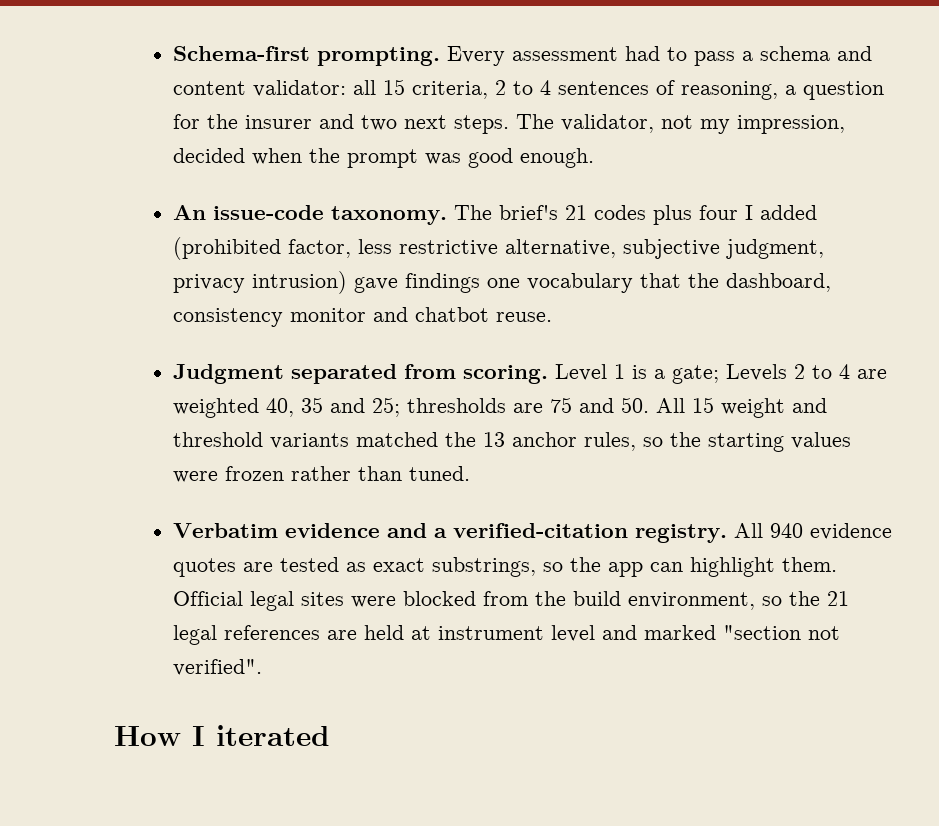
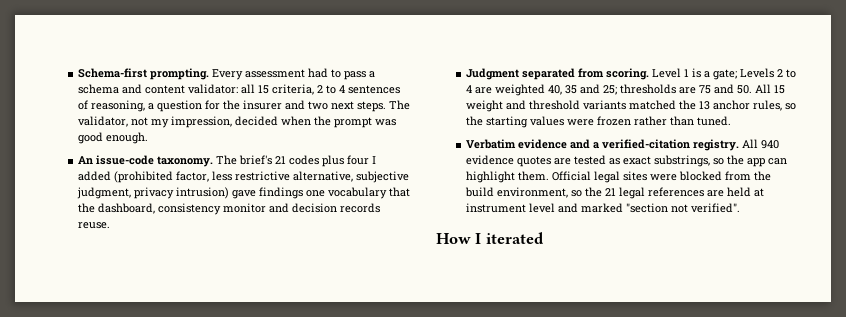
- The brief's 21 codes plus four I added (prohibited factor, less restrictive alternative, subjective judgment, privacy intrusion) gave findings one vocabulary that the dashboard, consistency monitor and chatbot reuse.
+ The brief's 21 codes plus four I added (prohibited factor, less restrictive alternative, subjective judgment, privacy intrusion) gave findings one vocabulary that the dashboard, consistency monitor and decision records reuse.

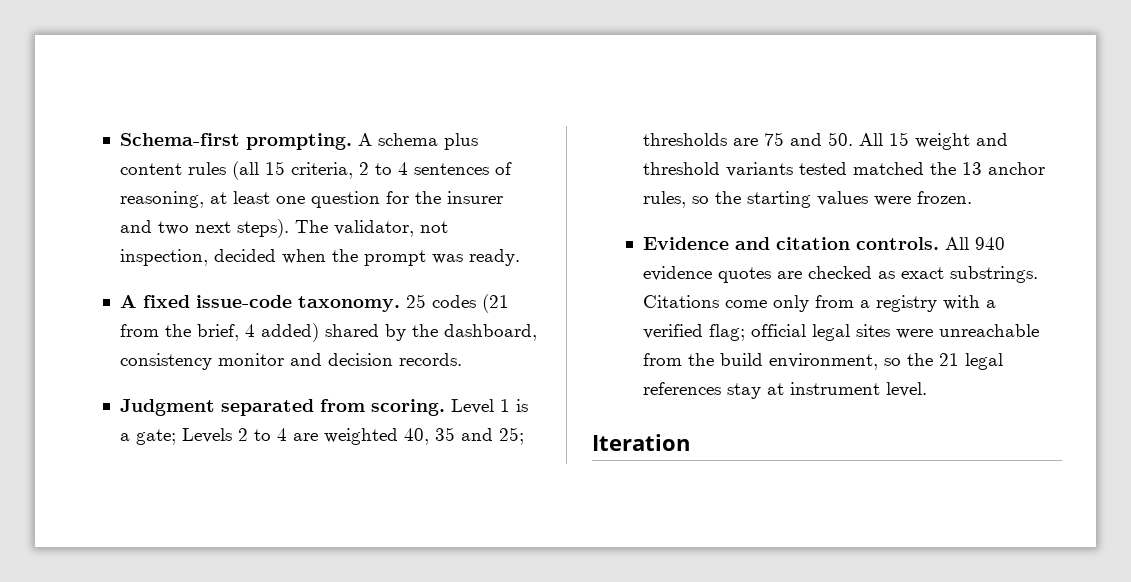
- Every assessment had to pass a schema and content validator: all 15 criteria, 2 to 4 sentences of reasoning, a question for the insurer and two next steps.
+ A schema plus content rules (all 15 criteria, 2 to 4 sentences of reasoning, at least one question for the insurer and two next steps).
- The validator, not my impression, decided when the prompt was good enough.
- An issue-code taxonomy. The brief's 21 codes plus four I added (prohibited factor, less restrictive alternative, subjective judgment, privacy intrusion) gave findings one vocabulary that the dashboard, consistency monitor and decision records reuse.
+ The validator, not inspection, decided when the prompt was ready.
+ A fixed issue-code taxonomy. 25 codes (21 from the brief, 4 added) shared by the dashboard, consistency monitor and decision records.
- Level 1 is a gate; Levels 2 to 4 are weighted 40, 35 and 25; thresholds are 75 and 50. All 15 weight and threshold variants matched the 13 anchor rules, so the starting values were frozen rather than tuned.
- Verbatim evidence and a verified-citation registry.
+ Level 1 is a gate; Levels 2 to 4 are weighted 40, 35 and 25; thresholds are 75 and 50. All 15 weight and threshold variants tested matched the 13 anchor rules, so the starting values were frozen.
+ Evidence and citation controls.
- All 940 evidence quotes are tested as exact substrings, so the app can highlight them. Official legal sites were blocked from the build environment, so the 21 legal references are held at instrument level and marked "section not verified".
- How I iterated
+ All 940 evidence quotes are checked as exact substrings. Citations come only from a registry with a verified flag; official legal sites were unreachable from the build environment, so the 21 legal references stay at instrument level.
+ Iteration

